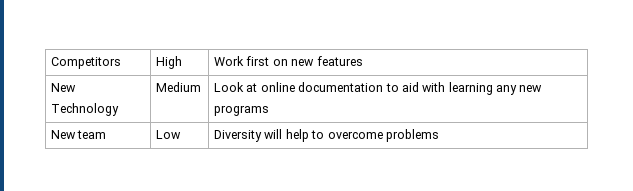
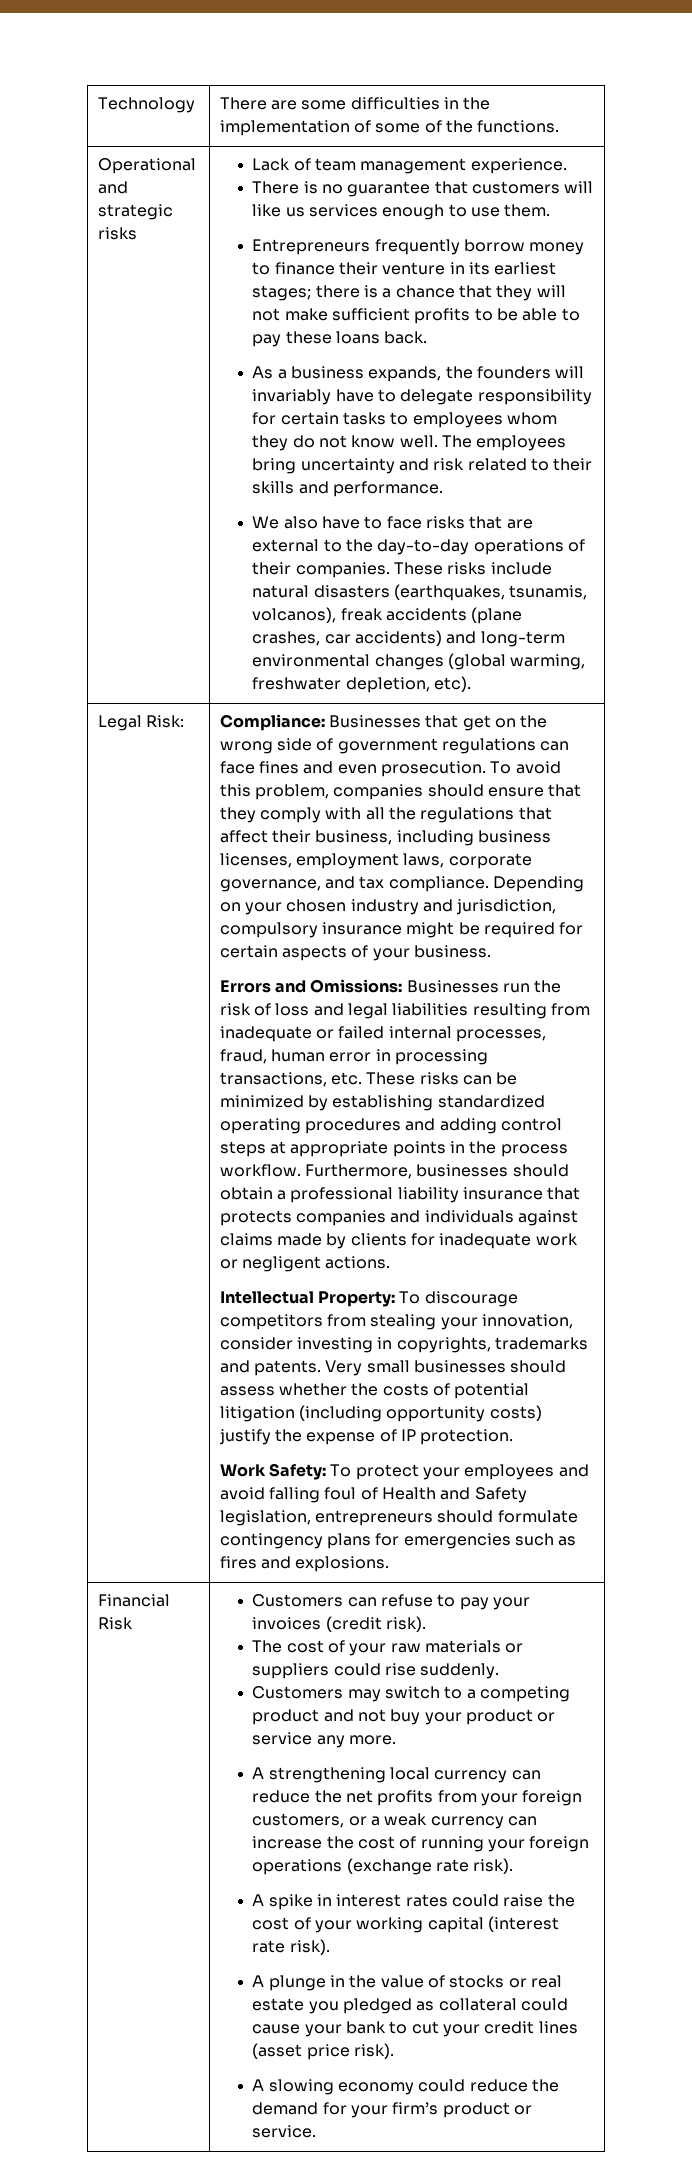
- Competitors | High | Work first on new features
- New Technology | Medium | Look at online documentation to aid with learning any new programs
- New team | Low | Diversity will help to overcome problems
+ Technology | There are some difficulties in the implementation of some of the functions.
+ Operational and strategic risks | Lack of team management experience.
+ There is no guarantee that customers will like us services enough to use them.
+ Entrepreneurs frequently borrow money to finance their venture in its earliest stages; there is a chance that they will not make sufficient profits to be able to pay these loans back.
+ As a business expands, the founders will invariably have to delegate responsibility for certain tasks to employees whom they do not know well. The employees bring uncertainty and risk related to their skills and performance.
+ We also have to face risks that are external to the day-to-day operations of their companies. These risks include natural disasters (earthquakes, tsunamis, volcanos), freak accidents (plane crashes, car accidents) and long-term environmental changes (global warming, freshwater depletion, etc).
+ Legal Risk: | Compliance: Businesses that get on the wrong side of government regulations can face fines and even prosecution. To avoid this problem, companies should ensure that they comply with all the regulations that affect their business, including business licenses, employment laws, corporate governance, and tax compliance. Depending on your chosen industry and jurisdiction, compulsory insurance might be required for certain aspects of your business.
+ Errors and Omissions: Businesses run the risk of loss and legal liabilities resulting from inadequate or failed internal processes, fraud, human error in processing transactions, etc. These risks can be minimized by establishing standardized operating procedures and adding control steps at appropriate points in the process workflow. Furthermore, businesses should obtain a professional liability insurance that protects companies and individuals against claims made by clients for inadequate work or negligent actions.
+ Intellectual Property: To discourage competitors from stealing your innovation, consider investing in copyrights, trademarks and patents. Very small businesses should assess whether the costs of potential litigation (including opportunity costs) justify the expense of IP protection.
+ Work Safety: To protect your employees and avoid falling foul of Health and Safety legislation, entrepreneurs should formulate contingency plans for emergencies such as fires and explosions.
+ Financial Risk | Customers can refuse to pay your invoices (credit risk).
+ The cost of your raw materials or suppliers could rise suddenly.
+ Customers may switch to a competing product and not buy your product or service any more.
+ A strengthening local currency can reduce the net profits from your foreign customers, or a weak currency can increase the cost of running your foreign operations (exchange rate risk).
+ A spike in interest rates could raise the cost of your working capital (interest rate risk).
+ A plunge in the value of stocks or real estate you pledged as collateral could cause your bank to cut your credit lines (asset price risk).
+ A slowing economy could reduce the demand for your firm’s product or service.

